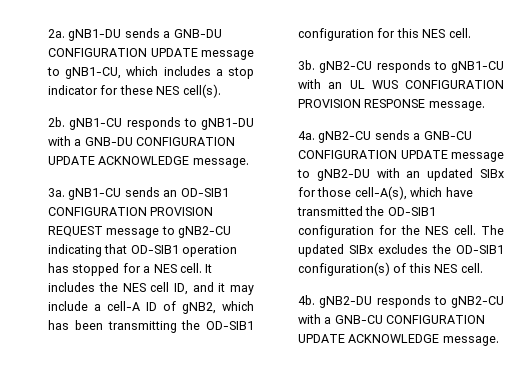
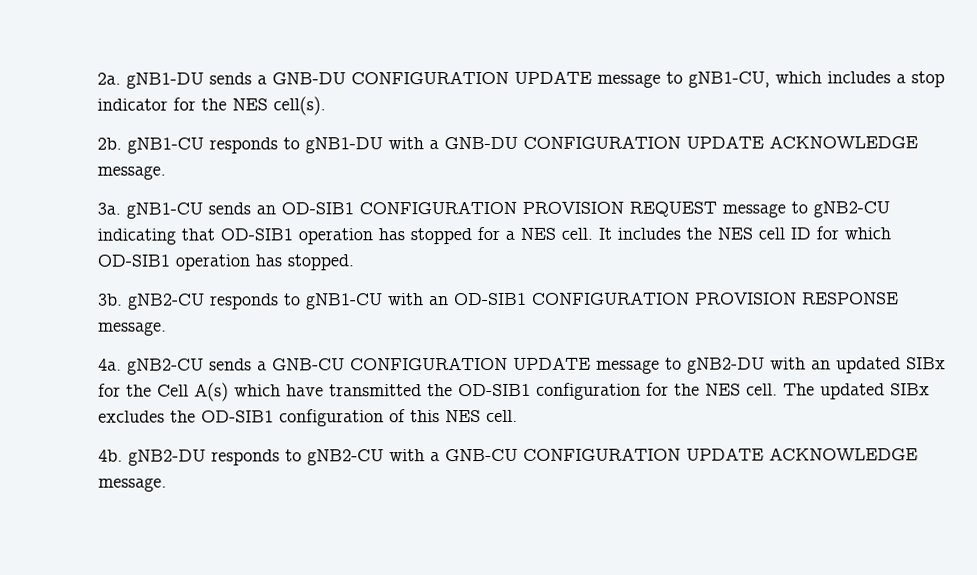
- 2a. gNB1-DU sends a GNB-DU CONFIGURATION UPDATE message to gNB1-CU, which includes a stop indicator for these NES cell(s).
+ 2a. gNB1-DU sends a GNB-DU CONFIGURATION UPDATE message to gNB1-CU, which includes a stop indicator for the NES cell(s).
- It includes the NES cell ID, and it may include a cell-A ID of gNB2, which has been transmitting the OD-SIB1 configuration for this NES cell.
+ It includes the NES cell ID for which OD-SIB1 operation has stopped.
- 3b. gNB2-CU responds to gNB1-CU with an UL WUS CONFIGURATION PROVISION RESPONSE message.
+ 3b. gNB2-CU responds to gNB1-CU with an OD-SIB1 CONFIGURATION PROVISION RESPONSE message.
- 4a. gNB2-CU sends a GNB-CU CONFIGURATION UPDATE message to gNB2-DU with an updated SIBx for those cell-A(s), which have transmitted the OD-SIB1 configuration for the NES cell.
+ 4a. gNB2-CU sends a GNB-CU CONFIGURATION UPDATE message to gNB2-DU with an updated SIBx for the Cell A(s) which have transmitted the OD-SIB1 configuration for the NES cell.
- The updated SIBx excludes the OD-SIB1 configuration(s) of this NES cell.
+ The updated SIBx excludes the OD-SIB1 configuration of this NES cell.

